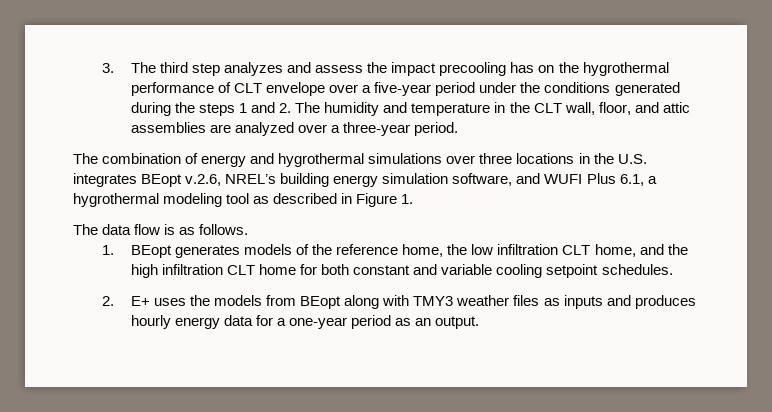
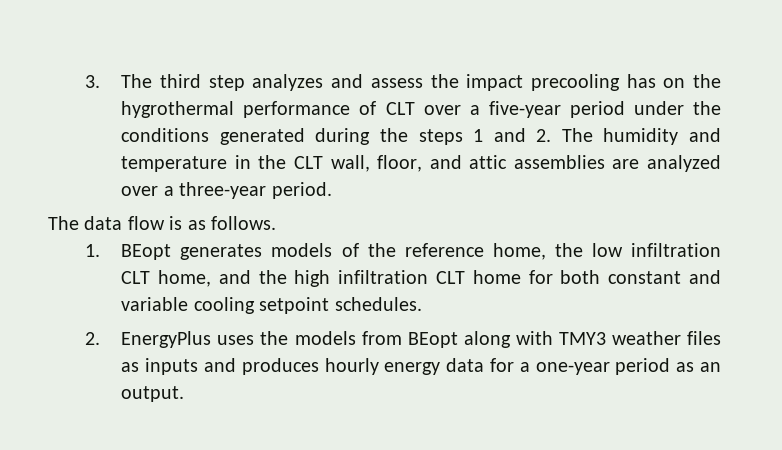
- 3. The third step analyzes and assess the impact precooling has on the hygrothermal performance of CLT envelope over a five-year period under the conditions generated during the steps 1 and 2. The humidity and temperature in the CLT wall, floor, and attic assemblies are analyzed over a three-year period.
+ 3. The third step analyzes and assess the impact precooling has on the hygrothermal performance of CLT over a five-year period under the conditions generated during the steps 1 and 2. The humidity and temperature in the CLT wall, floor, and attic assemblies are analyzed over a three-year period.
- The combination of energy and hygrothermal simulations over three locations in the U.S. integrates BEopt v.2.6, NREL’s building energy simulation software, and WUFI Plus 6.1, a hygrothermal modeling tool as described in Figure 1.
- 2. E+ uses the models from BEopt along with TMY3 weather files as inputs and produces hourly energy data for a one-year period as an output.
+ 2. EnergyPlus uses the models from BEopt along with TMY3 weather files as inputs and produces hourly energy data for a one-year period as an output.

